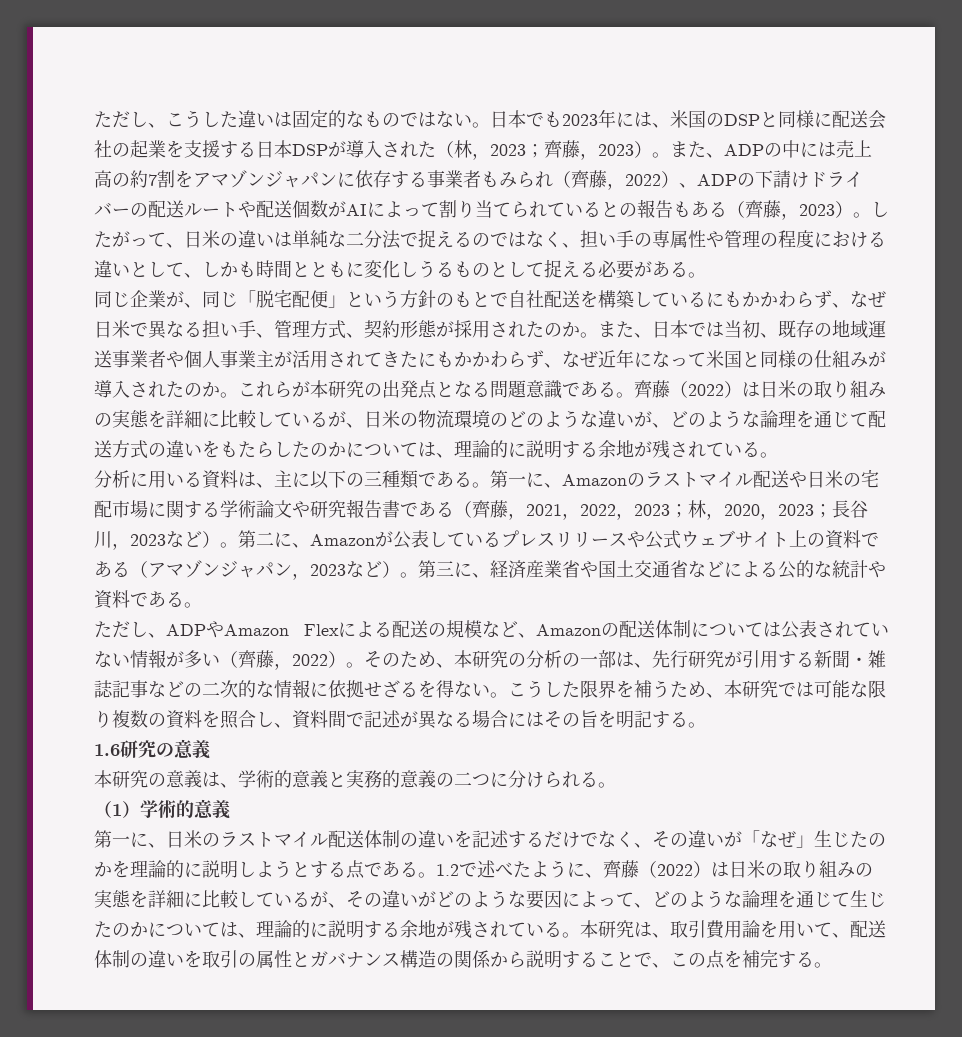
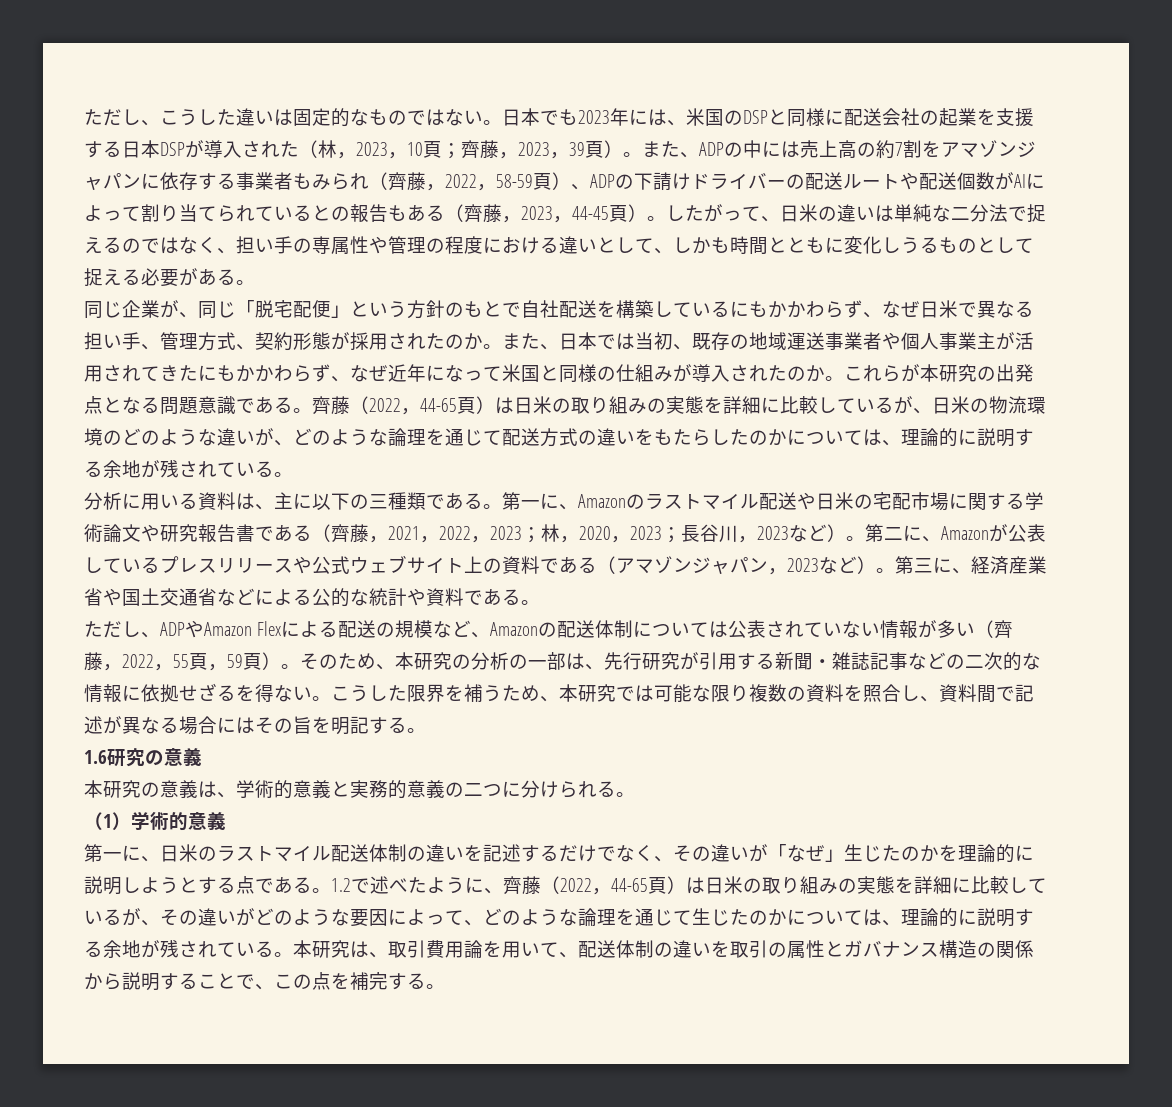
- 日本でも2023年には、米国のDSPと同様に配送会社の起業を支援する日本DSPが導入された（林，2023；齊藤，2023）。
+ 日本でも2023年には、米国のDSPと同様に配送会社の起業を支援する日本DSPが導入された（林，2023，10頁；齊藤，2023，39頁）。
- また、ADPの中には売上高の約7割をアマゾンジャパンに依存する事業者もみられ（齊藤，2022）、ADPの下請けドライバーの配送ルートや配送個数がAIによって割り当てられているとの報告もある（齊藤，2023）。
+ また、ADPの中には売上高の約7割をアマゾンジャパンに依存する事業者もみられ（齊藤，2022，58-59頁）、ADPの下請けドライバーの配送ルートや配送個数がAIによって割り当てられているとの報告もある（齊藤，2023，44-45頁）。
- 齊藤（2022）は日米の取り組みの実態を詳細に比較しているが、日米の物流環境のどのような違いが、どのような論理を通じて配送方式の違いをもたらしたのかについては、理論的に説明する余地が残されている。
+ 齊藤（2022，44-65頁）は日米の取り組みの実態を詳細に比較しているが、日米の物流環境のどのような違いが、どのような論理を通じて配送方式の違いをもたらしたのかについては、理論的に説明する余地が残されている。
- ただし、ADPやAmazon Flexによる配送の規模など、Amazonの配送体制については公表されていない情報が多い（齊藤，2022）。
+ ただし、ADPやAmazon Flexによる配送の規模など、Amazonの配送体制については公表されていない情報が多い（齊藤，2022，55頁，59頁）。
- 1.2で述べたように、齊藤（2022）は日米の取り組みの実態を詳細に比較しているが、その違いがどのような要因によって、どのような論理を通じて生じたのかについては、理論的に説明する余地が残されている。
+ 1.2で述べたように、齊藤（2022，44-65頁）は日米の取り組みの実態を詳細に比較しているが、その違いがどのような要因によって、どのような論理を通じて生じたのかについては、理論的に説明する余地が残されている。

